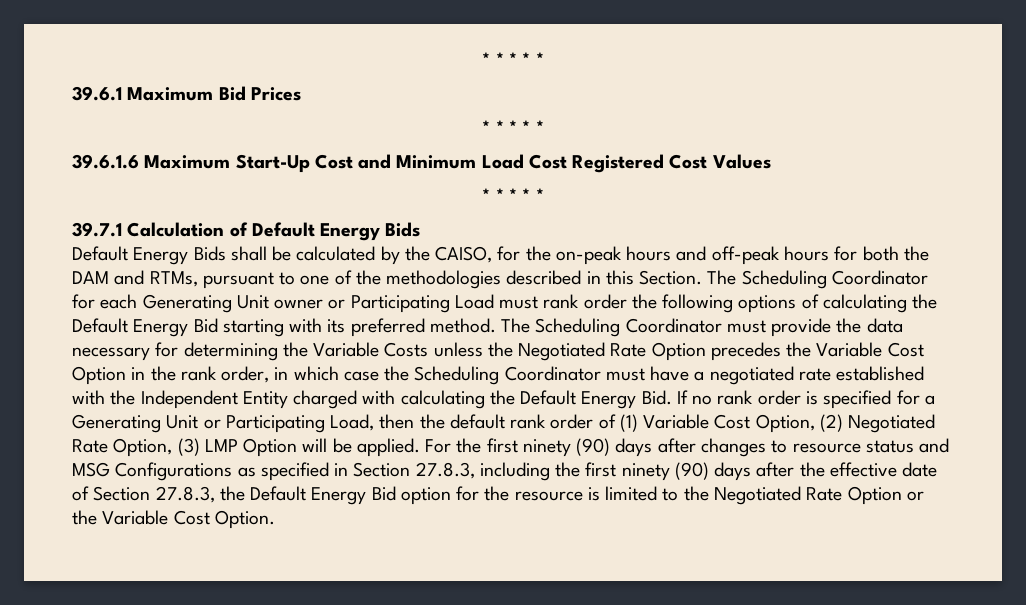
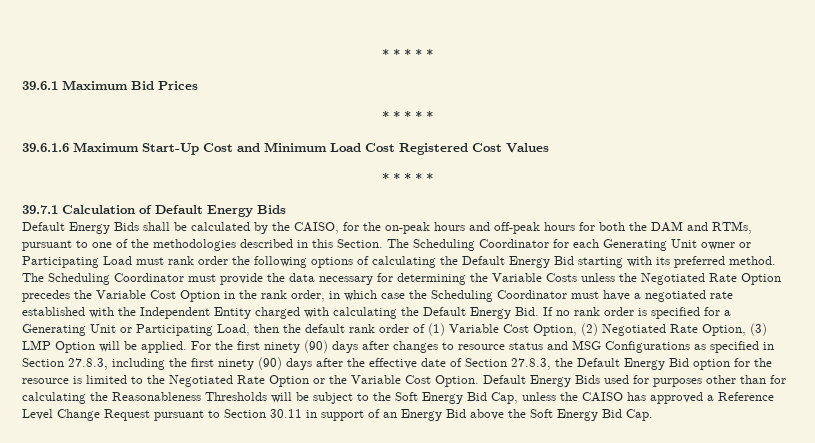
+ Default Energy Bids used for purposes other than for calculating the Reasonableness Thresholds will be subject to the Soft Energy Bid Cap, unless the CAISO has approved a Reference Level Change Request pursuant to Section 30.11 in support of an Energy Bid above the Soft Energy Bid Cap.

